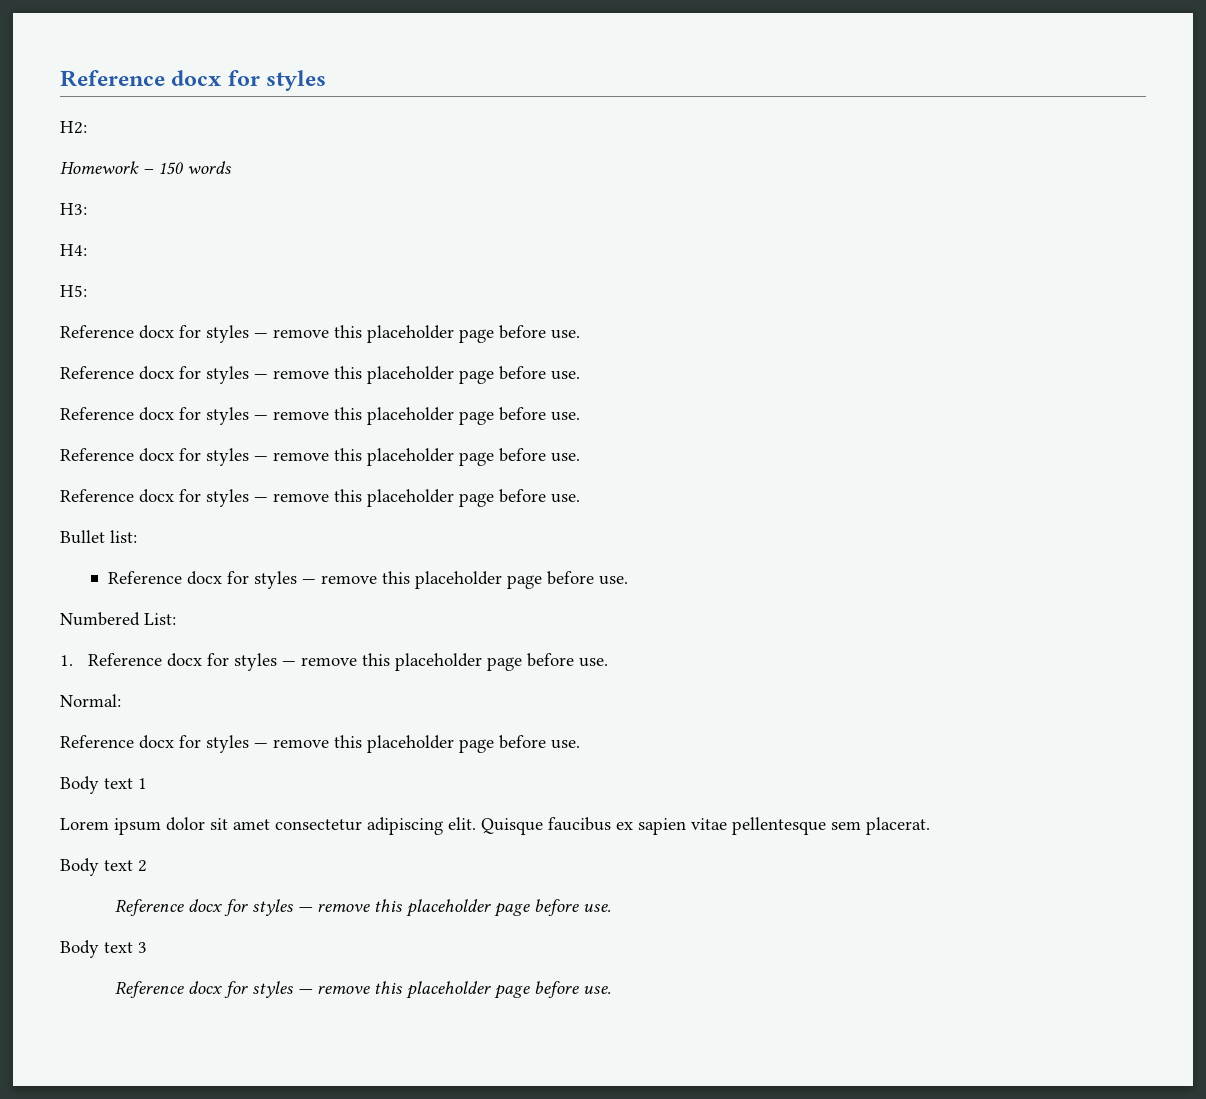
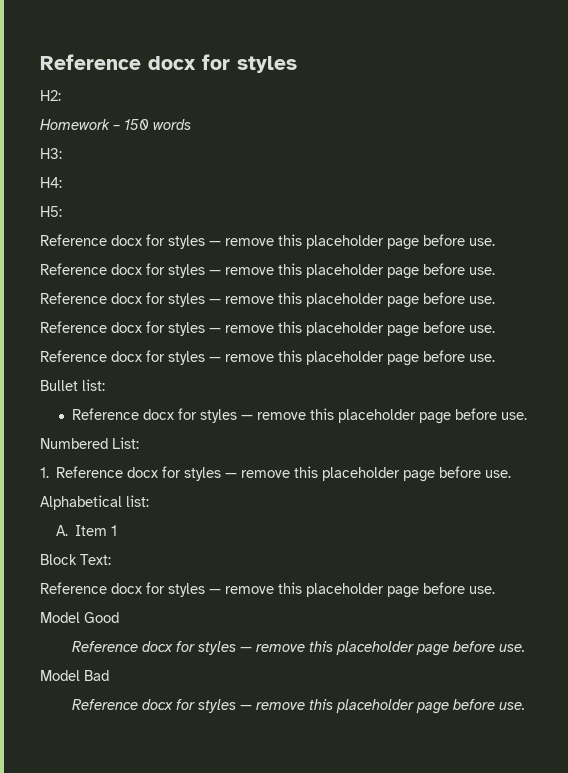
- Normal:
+ Alphabetical list:
+ A. Item 1
+ Block Text:
- Body text 1
- Lorem ipsum dolor sit amet consectetur adipiscing elit. Quisque faucibus ex sapien vitae pellentesque sem placerat.
- Body text 2
+ Model Good
- Body text 3
+ Model Bad

